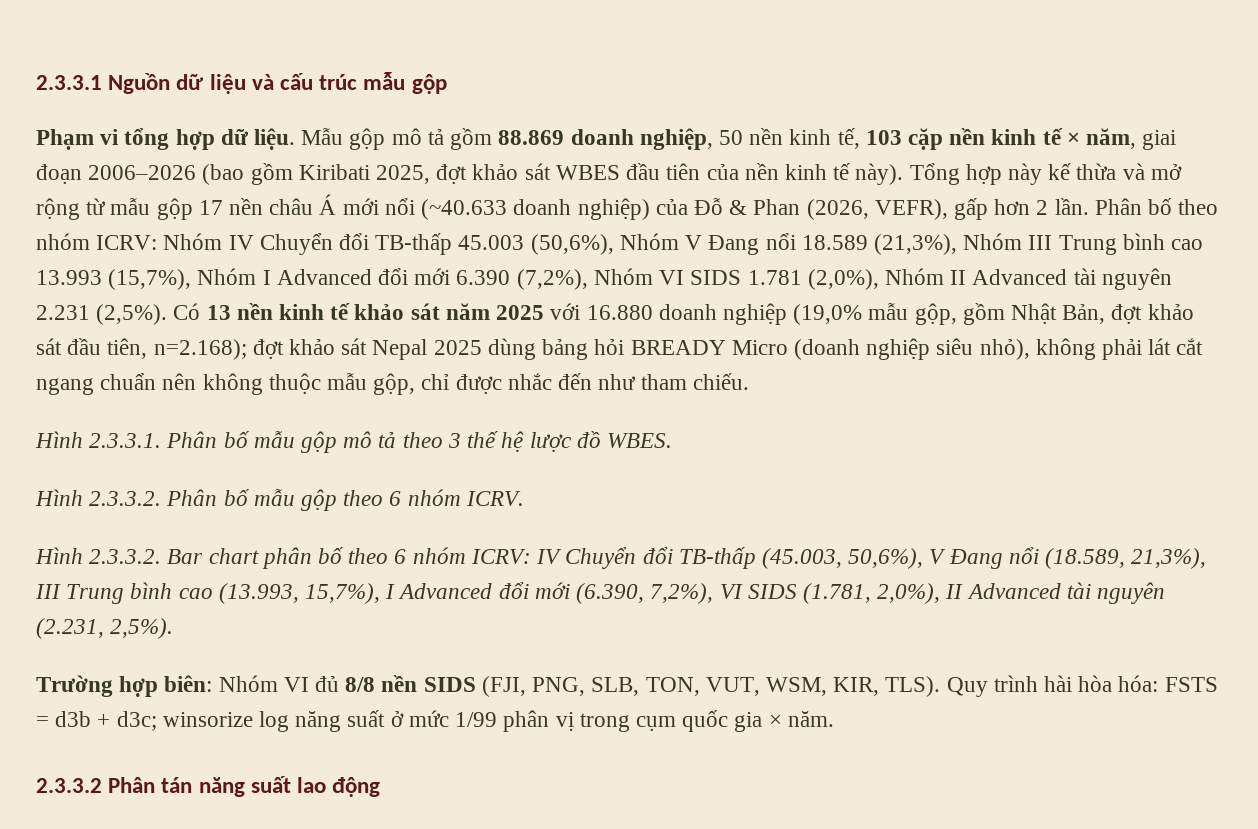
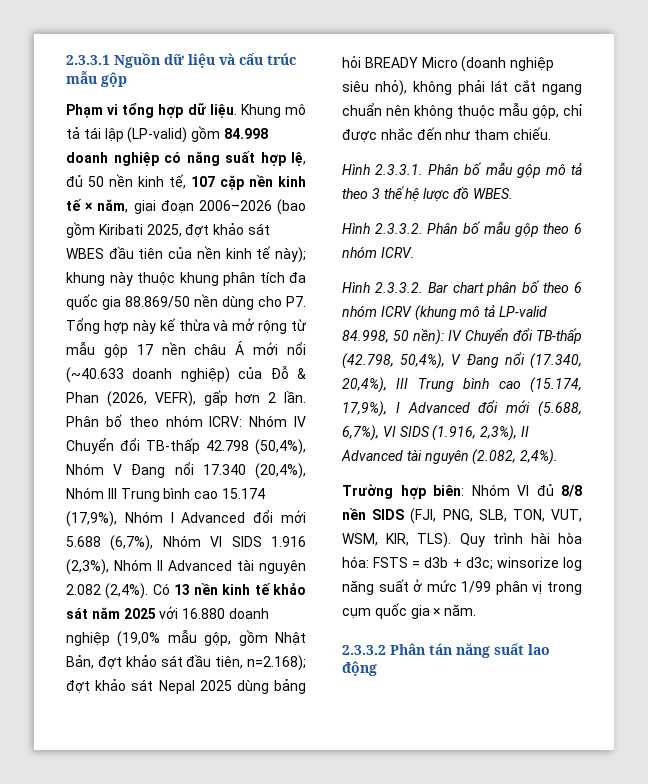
- Mẫu gộp mô tả gồm 88.869 doanh nghiệp, 50 nền kinh tế, 103 cặp nền kinh tế × năm, giai đoạn 2006–2026 (bao gồm Kiribati 2025, đợt khảo sát WBES đầu tiên của nền kinh tế này). Tổng hợp này kế thừa và mở rộng từ mẫu gộp 17 nền châu Á mới nổi (~40.633 doanh nghiệp) của Đỗ & Phan (2026, VEFR), gấp hơn 2 lần.
+ Khung mô tả tái lập (LP-valid) gồm 84.998 doanh nghiệp có năng suất hợp lệ, đủ 50 nền kinh tế, 107 cặp nền kinh tế × năm, giai đoạn 2006–2026 (bao gồm Kiribati 2025, đợt khảo sát WBES đầu tiên của nền kinh tế này); khung này thuộc khung phân tích đa quốc gia 88.869/50 nền dùng cho P7. Tổng hợp này kế thừa và mở rộng từ mẫu gộp 17 nền châu Á mới nổi (~40.633 doanh nghiệp) của Đỗ & Phan (2026, VEFR), gấp hơn 2 lần.
- Phân bố theo nhóm ICRV: Nhóm IV Chuyển đổi TB-thấp 45.003 (50,6%), Nhóm V Đang nổi 18.589 (21,3%), Nhóm III Trung bình cao 13.993 (15,7%), Nhóm I Advanced đổi mới 6.390 (7,2%), Nhóm VI SIDS 1.781 (2,0%), Nhóm II Advanced tài nguyên 2.231 (2,5%).
+ Phân bố theo nhóm ICRV: Nhóm IV Chuyển đổi TB-thấp 42.798 (50,4%), Nhóm V Đang nổi 17.340 (20,4%), Nhóm III Trung bình cao 15.174 (17,9%), Nhóm I Advanced đổi mới 5.688 (6,7%), Nhóm VI SIDS 1.916 (2,3%), Nhóm II Advanced tài nguyên 2.082 (2,4%).
- Hình 2.3.3.2. Bar chart phân bố theo 6 nhóm ICRV: IV Chuyển đổi TB-thấp (45.003, 50,6%), V Đang nổi (18.589, 21,3%), III Trung bình cao (13.993, 15,7%), I Advanced đổi mới (6.390, 7,2%), VI SIDS (1.781, 2,0%), II Advanced tài nguyên (2.231, 2,5%).
+ Hình 2.3.3.2. Bar chart phân bố theo 6 nhóm ICRV (khung mô tả LP-valid 84.998, 50 nền): IV Chuyển đổi TB-thấp (42.798, 50,4%), V Đang nổi (17.340, 20,4%), III Trung bình cao (15.174, 17,9%), I Advanced đổi mới (5.688, 6,7%), VI SIDS (1.916, 2,3%), II Advanced tài nguyên (2.082, 2,4%).

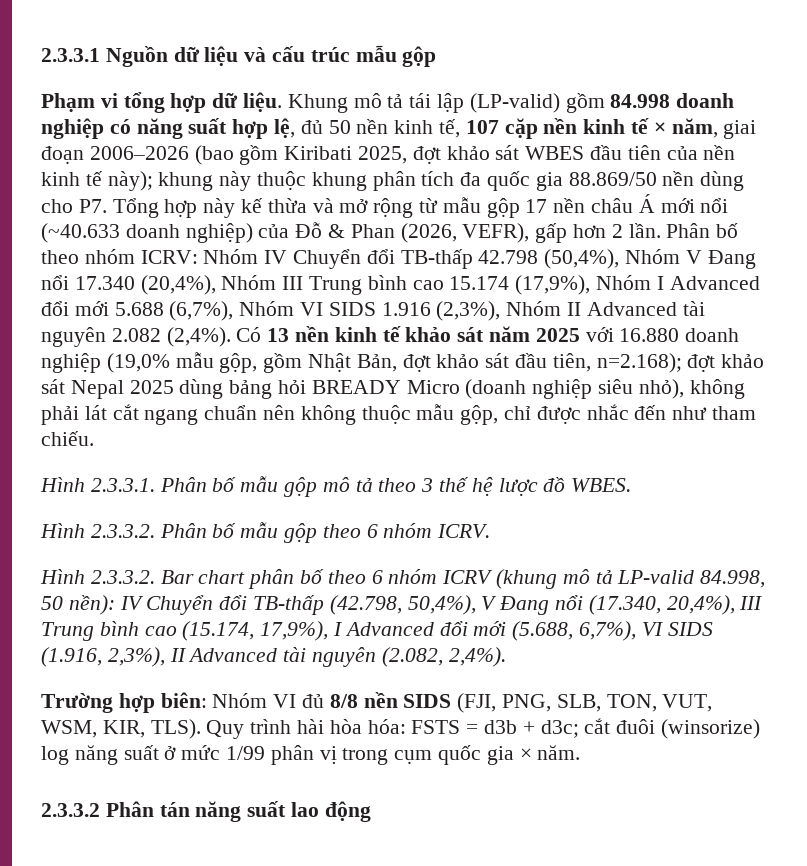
- Quy trình hài hòa hóa: FSTS = d3b + d3c; winsorize log năng suất ở mức 1/99 phân vị trong cụm quốc gia × năm.
+ Quy trình hài hòa hóa: FSTS = d3b + d3c; cắt đuôi (winsorize) log năng suất ở mức 1/99 phân vị trong cụm quốc gia × năm.

